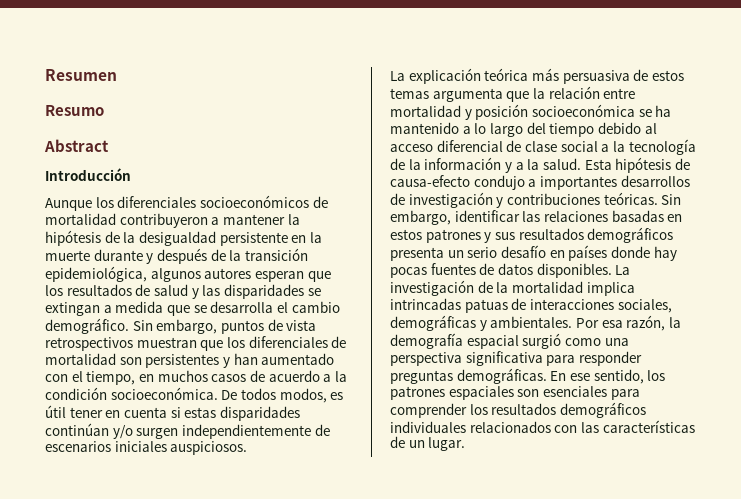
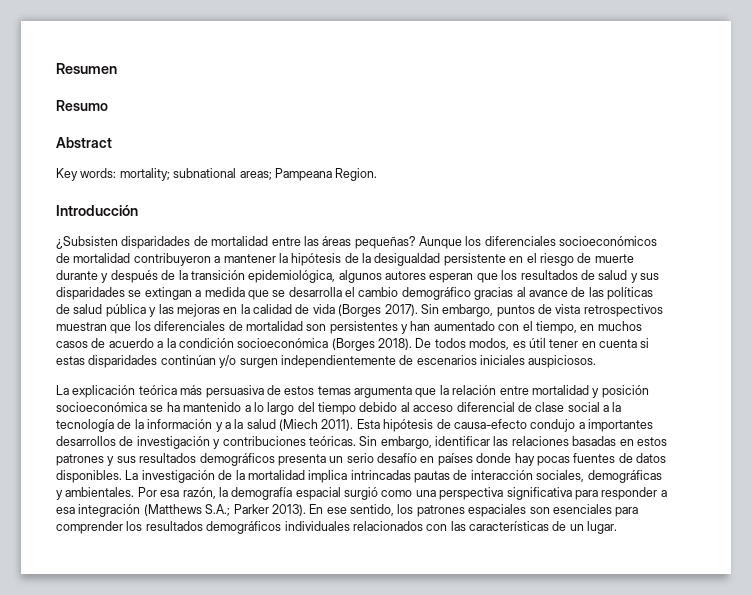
+ Key words: mortality; subnational areas; Pampeana Region.
  Introducción
- Aunque los diferenciales socioeconómicos de mortalidad contribuyeron a mantener la hipótesis de la desigualdad persistente en la muerte durante y después de la transición epidemiológica, algunos autores esperan que los resultados de salud y las disparidades se extingan a medida que se desarrolla el cambio demográfico.
+ ¿Subsisten disparidades de mortalidad entre las áreas pequeñas? Aunque los diferenciales socioeconómicos de mortalidad contribuyeron a mantener la hipótesis de la desigualdad persistente en el riesgo de muerte durante y después de la transición epidemiológica, algunos autores esperan que los resultados de salud y sus disparidades se extingan a medida que se desarrolla el cambio demográfico gracias al avance de las políticas de salud pública y las mejoras en la calidad de vida (Borges 2017).
- Sin embargo, puntos de vista retrospectivos muestran que los diferenciales de mortalidad son persistentes y han aumentado con el tiempo, en muchos casos de acuerdo a la condición socioeconómica.
+ Sin embargo, puntos de vista retrospectivos muestran que los diferenciales de mortalidad son persistentes y han aumentado con el tiempo, en muchos casos de acuerdo a la condición socioeconómica (Borges 2018).
- La explicación teórica más persuasiva de estos temas argumenta que la relación entre mortalidad y posición socioeconómica se ha mantenido a lo largo del tiempo debido al acceso diferencial de clase social a la tecnología de la información y a la salud.
+ La explicación teórica más persuasiva de estos temas argumenta que la relación entre mortalidad y posición socioeconómica se ha mantenido a lo largo del tiempo debido al acceso diferencial de clase social a la tecnología de la información y a la salud (Miech 2011).
- La investigación de la mortalidad implica intrincadas patuas de interacciones sociales, demográficas y ambientales.
+ La investigación de la mortalidad implica intrincadas pautas de interacción sociales, demográficas y ambientales.
- Por esa razón, la demografía espacial surgió como una perspectiva significativa para responder preguntas demográficas.
+ Por esa razón, la demografía espacial surgió como una perspectiva significativa para responder a esa integración (Matthews S.A.; Parker 2013).

